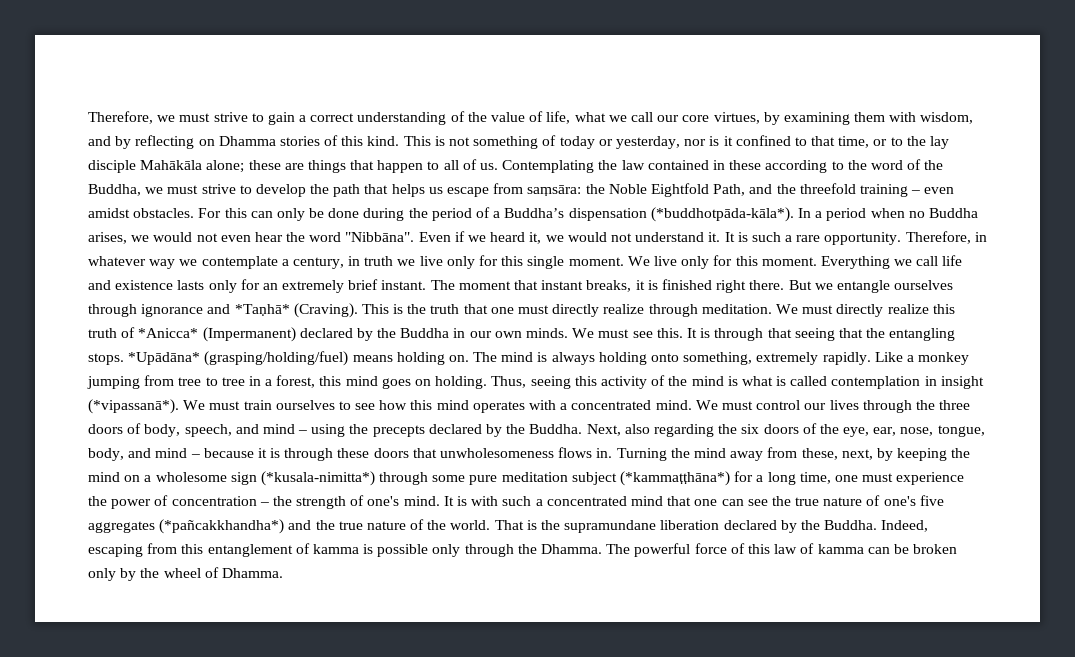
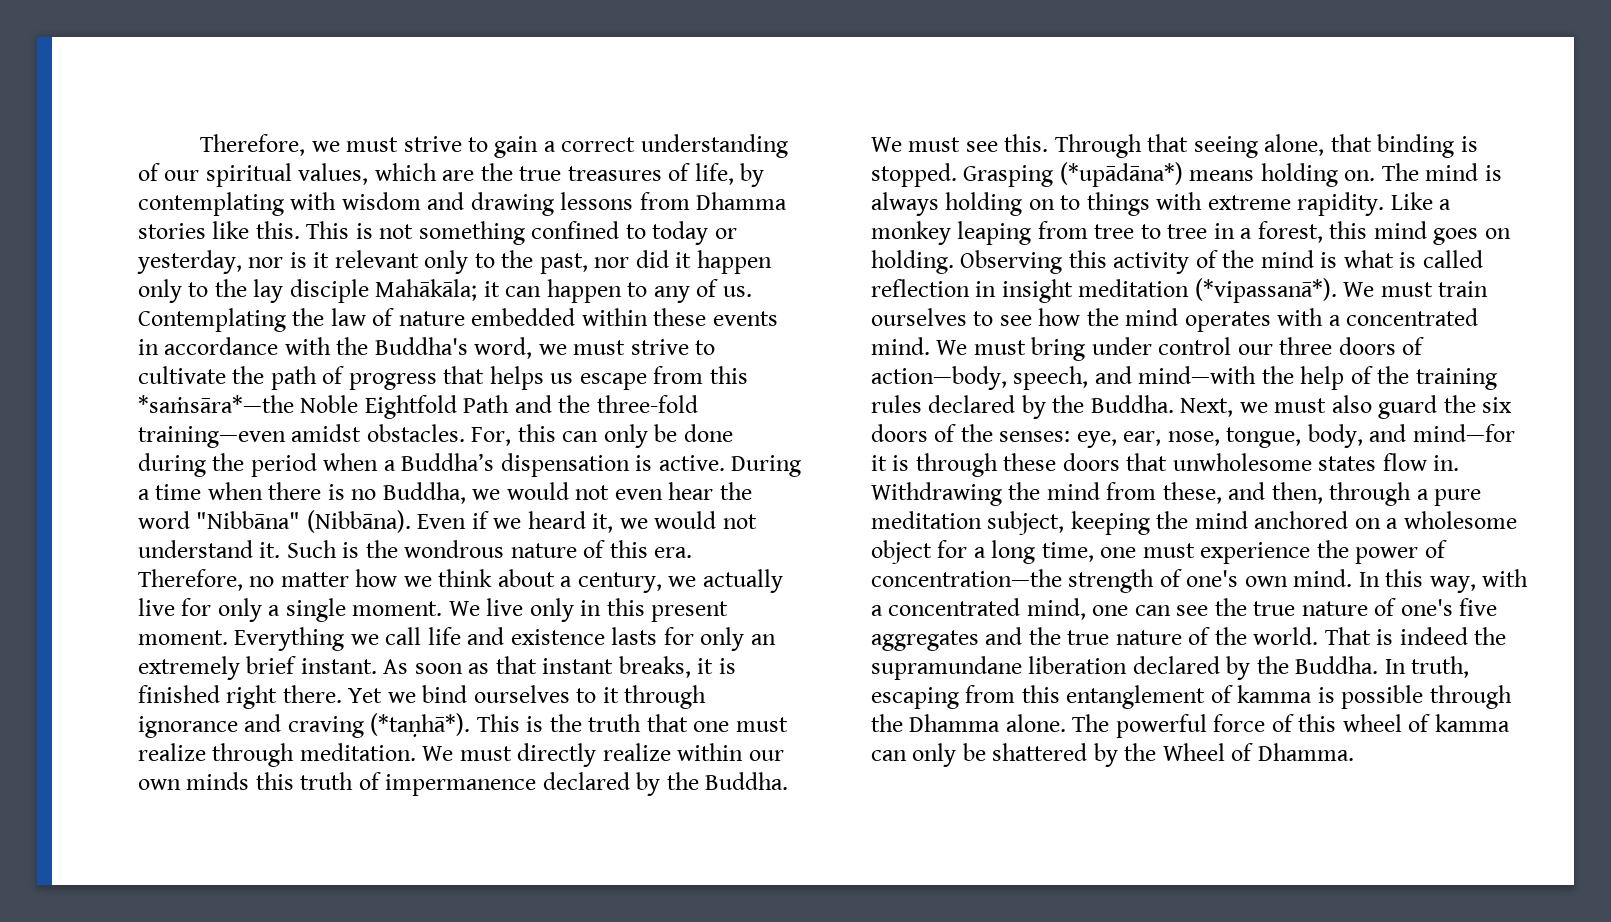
- Therefore, we must strive to gain a correct understanding of the value of life, what we call our core virtues, by examining them with wisdom, and by reflecting on Dhamma stories of this kind.
+ Therefore, we must strive to gain a correct understanding of our spiritual values, which are the true treasures of life, by contemplating with wisdom and drawing lessons from Dhamma stories like this.
- This is not something of today or yesterday, nor is it confined to that time, or to the lay disciple Mahākāla alone; these are things that happen to all of us.
+ This is not something confined to today or yesterday, nor is it relevant only to the past, nor did it happen only to the lay disciple Mahākāla; it can happen to any of us.
- Contemplating the law contained in these according to the word of the Buddha, we must strive to develop the path that helps us escape from saṃsāra: the Noble Eightfold Path, and the threefold training – even amidst obstacles.
+ Contemplating the law of nature embedded within these events in accordance with the Buddha's word, we must strive to cultivate the path of progress that helps us escape from this *saṁsāra*—the Noble Eightfold Path and the three-fold training—even amidst obstacles.
- For this can only be done during the period of a Buddha’s dispensation (*buddhotpāda-kāla*). In a period when no Buddha arises, we would not even hear the word "Nibbāna".
+ For, this can only be done during the period when a Buddha’s dispensation is active. During a time when there is no Buddha, we would not even hear the word "Nibbāna" (Nibbāna).
- It is such a rare opportunity. Therefore, in whatever way we contemplate a century, in truth we live only for this single moment.
+ Such is the wondrous nature of this era. Therefore, no matter how we think about a century, we actually live for only a single moment.
- We live only for this moment.
+ We live only in this present moment.
- Everything we call life and existence lasts only for an extremely brief instant.
+ Everything we call life and existence lasts for only an extremely brief instant.
- The moment that instant breaks, it is finished right there.
+ As soon as that instant breaks, it is finished right there.
- But we entangle ourselves through ignorance and *Taṇhā* (Craving).
+ Yet we bind ourselves to it through ignorance and craving (*taṇhā*).
- This is the truth that one must directly realize through meditation.
+ This is the truth that one must realize through meditation.
- We must directly realize this truth of *Anicca* (Impermanent) declared by the Buddha in our own minds. We must see this. It is through that seeing that the entangling stops. *Upādāna* (grasping/holding/fuel) means holding on.
+ We must directly realize within our own minds this truth of impermanence declared by the Buddha. We must see this. Through that seeing alone, that binding is stopped. Grasping (*upādāna*) means holding on.
- The mind is always holding onto something, extremely rapidly.
+ The mind is always holding on to things with extreme rapidity.
- Like a monkey jumping from tree to tree in a forest, this mind goes on holding.
+ Like a monkey leaping from tree to tree in a forest, this mind goes on holding.
- Thus, seeing this activity of the mind is what is called contemplation in insight (*vipassanā*).
+ Observing this activity of the mind is what is called reflection in insight meditation (*vipassanā*).
- We must train ourselves to see how this mind operates with a concentrated mind.
+ We must train ourselves to see how the mind operates with a concentrated mind.
- We must control our lives through the three doors of body, speech, and mind – using the precepts declared by the Buddha.
+ We must bring under control our three doors of action—body, speech, and mind—with the help of the training rules declared by the Buddha.
- Next, also regarding the six doors of the eye, ear, nose, tongue, body, and mind – because it is through these doors that unwholesomeness flows in. Turning the mind away from these, next, by keeping the mind on a wholesome sign (*kusala-nimitta*) through some pure meditation subject (*kammaṭṭhāna*) for a long time, one must experience the power of concentration – the strength of one's mind. It is with such a concentrated mind that one can see the true nature of one's five aggregates (*pañcakkhandha*) and the true nature of the world.
+ Next, we must also guard the six doors of the senses: eye, ear, nose, tongue, body, and mind—for it is through these doors that unwholesome states flow in. Withdrawing the mind from these, and then, through a pure meditation subject, keeping the mind anchored on a wholesome object for a long time, one must experience the power of concentration—the strength of one's own mind. In this way, with a concentrated mind, one can see the true nature of one's five aggregates and the true nature of the world.
- That is the supramundane liberation declared by the Buddha.
+ That is indeed the supramundane liberation declared by the Buddha.
- Indeed, escaping from this entanglement of kamma is possible only through the Dhamma.
+ In truth, escaping from this entanglement of kamma is possible through the Dhamma alone.
- The powerful force of this law of kamma can be broken only by the wheel of Dhamma.
+ The powerful force of this wheel of kamma can only be shattered by the Wheel of Dhamma.

